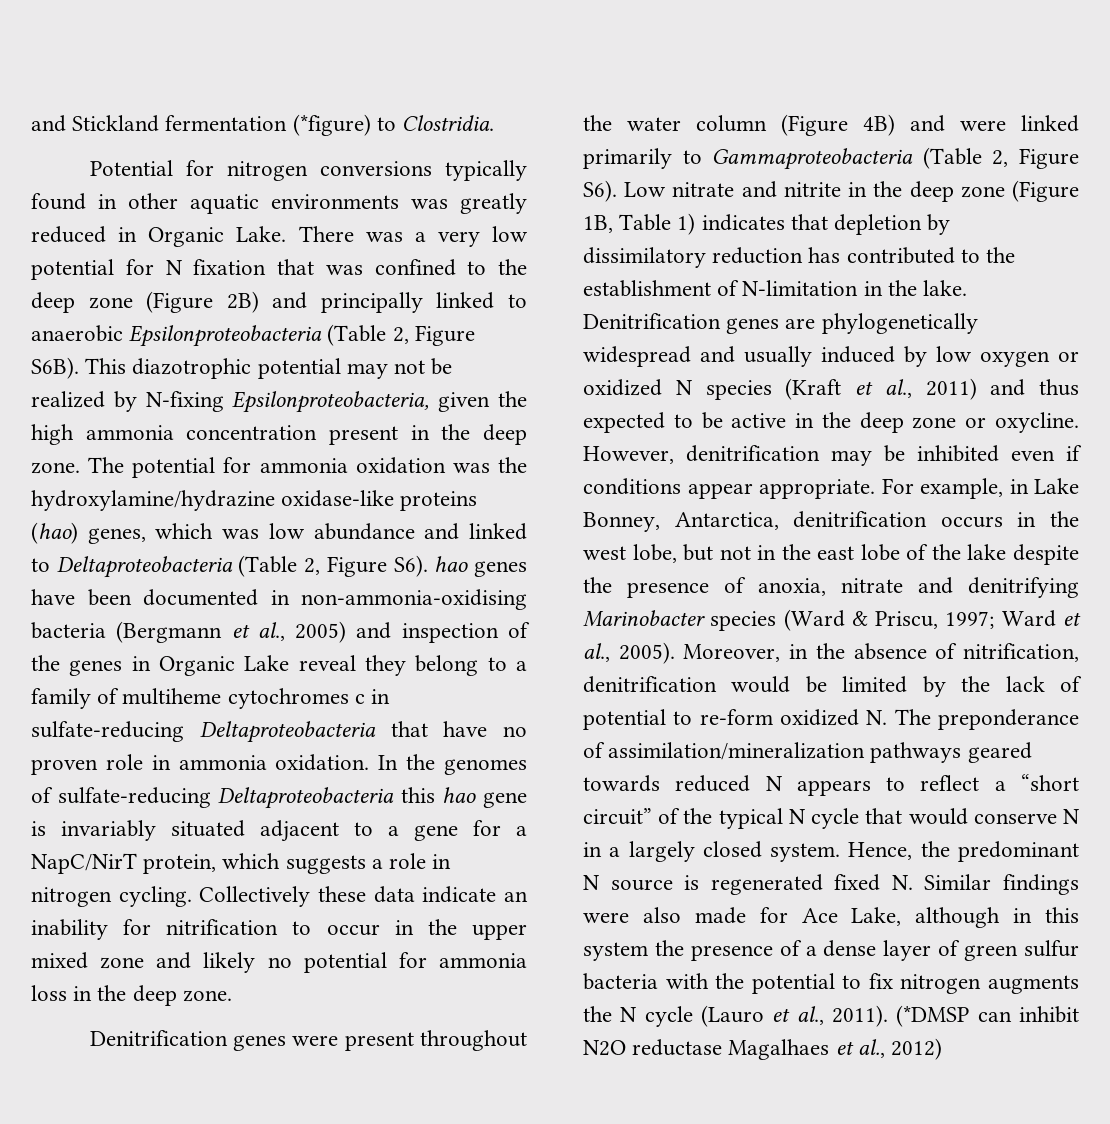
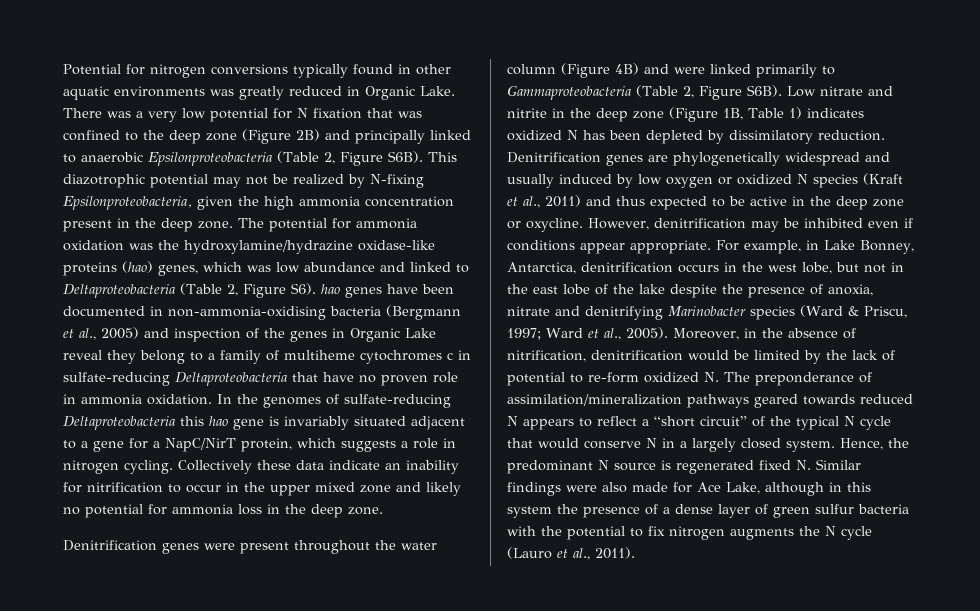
- and Stickland fermentation (*figure) to Clostridia.
- Denitrification genes were present throughout the water column (Figure 4B) and were linked primarily to Gammaproteobacteria (Table 2, Figure S6). Low nitrate and nitrite in the deep zone (Figure 1B, Table 1) indicates that depletion by dissimilatory reduction has contributed to the establishment of N-limitation in the lake.
+ Denitrification genes were present throughout the water column (Figure 4B) and were linked primarily to Gammaproteobacteria (Table 2, Figure S6B). Low nitrate and nitrite in the deep zone (Figure 1B, Table 1) indicates oxidized N has been depleted by dissimilatory reduction.
- (*DMSP can inhibit N2O reductase Magalhaes et al., 2012)

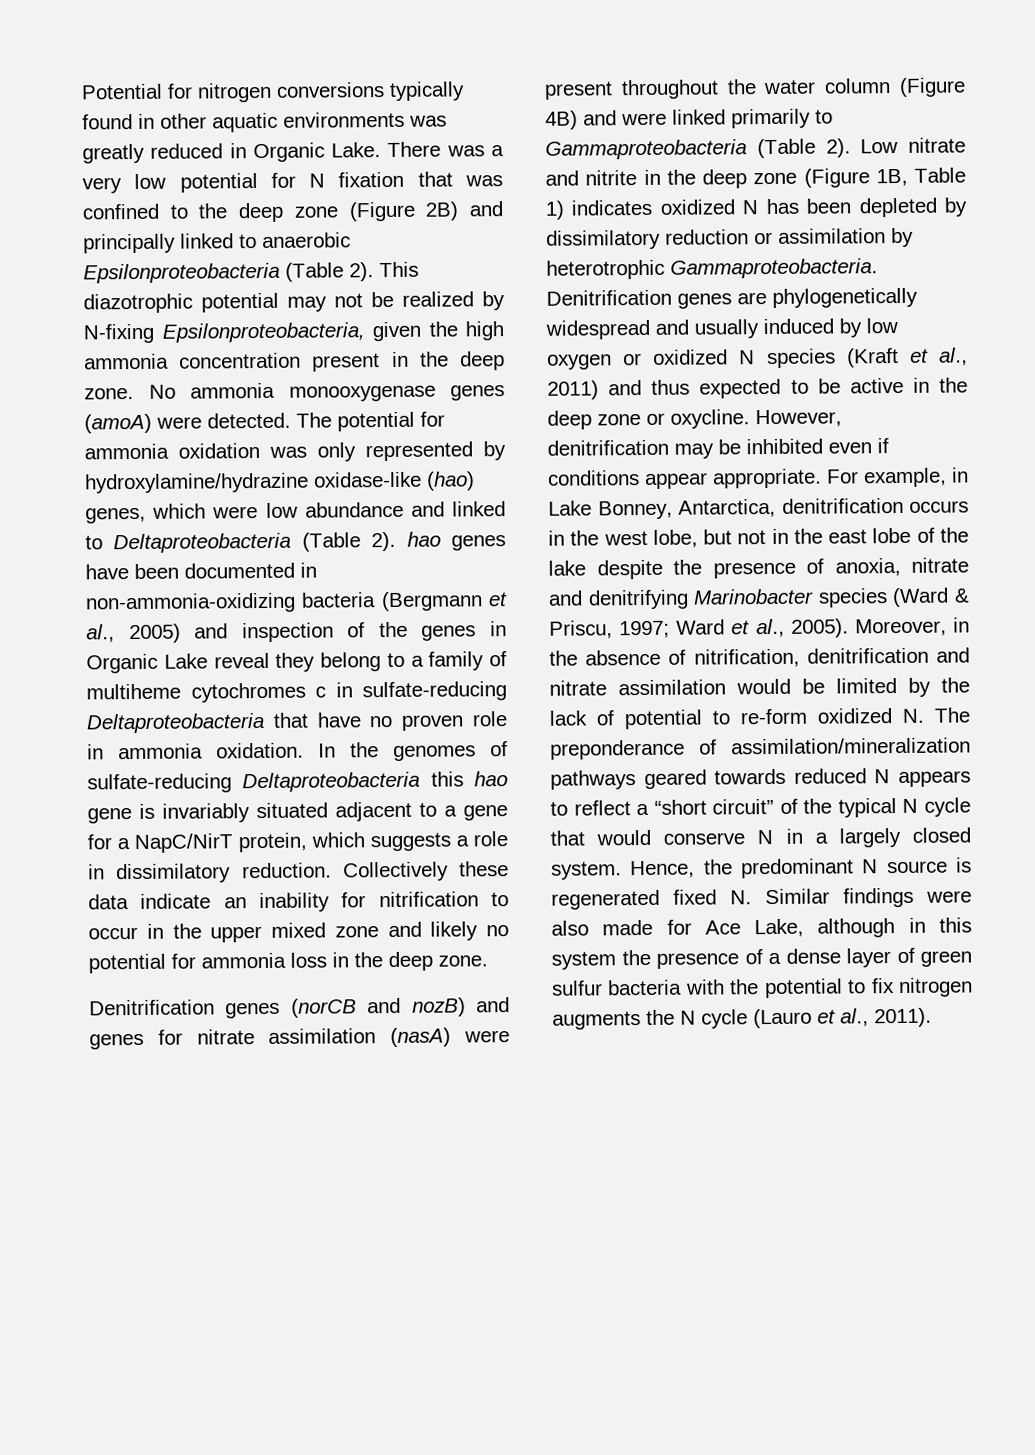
- There was a very low potential for N fixation that was confined to the deep zone (Figure 2B) and principally linked to anaerobic Epsilonproteobacteria (Table 2, Figure S6B).
+ There was a very low potential for N fixation that was confined to the deep zone (Figure 2B) and principally linked to anaerobic Epsilonproteobacteria (Table 2).
+ No ammonia monooxygenase genes (amoA) were detected.
- The potential for ammonia oxidation was the hydroxylamine/hydrazine oxidase-like proteins (hao) genes, which was low abundance and linked to Deltaproteobacteria (Table 2, Figure S6). hao genes have been documented in non-ammonia-oxidising bacteria (Bergmann et al., 2005) and inspection of the genes in Organic Lake reveal they belong to a family of multiheme cytochromes c in sulfate-reducing Deltaproteobacteria that have no proven role in ammonia oxidation.
+ The potential for ammonia oxidation was only represented by hydroxylamine/hydrazine oxidase-like (hao) genes, which were low abundance and linked to Deltaproteobacteria (Table 2). hao genes have been documented in non-ammonia-oxidizing bacteria (Bergmann et al., 2005) and inspection of the genes in Organic Lake reveal they belong to a family of multiheme cytochromes c in sulfate-reducing Deltaproteobacteria that have no proven role in ammonia oxidation.
- In the genomes of sulfate-reducing Deltaproteobacteria this hao gene is invariably situated adjacent to a gene for a NapC/NirT protein, which suggests a role in nitrogen cycling.
+ In the genomes of sulfate-reducing Deltaproteobacteria this hao gene is invariably situated adjacent to a gene for a NapC/NirT protein, which suggests a role in dissimilatory reduction.
- Denitrification genes were present throughout the water column (Figure 4B) and were linked primarily to Gammaproteobacteria (Table 2, Figure S6B).
+ Denitrification genes (norCB and nozB) and genes for nitrate assimilation (nasA) were present throughout the water column (Figure 4B) and were linked primarily to Gammaproteobacteria (Table 2).
- Low nitrate and nitrite in the deep zone (Figure 1B, Table 1) indicates oxidized N has been depleted by dissimilatory reduction.
+ Low nitrate and nitrite in the deep zone (Figure 1B, Table 1) indicates oxidized N has been depleted by dissimilatory reduction or assimilation by heterotrophic Gammaproteobacteria.
- Moreover, in the absence of nitrification, denitrification would be limited by the lack of potential to re-form oxidized N. The preponderance of assimilation/mineralization pathways geared towards reduced N appears to reflect a “short circuit” of the typical N cycle that would conserve N in a largely closed system.
+ Moreover, in the absence of nitrification, denitrification and nitrate assimilation would be limited by the lack of potential to re-form oxidized N. The preponderance of assimilation/mineralization pathways geared towards reduced N appears to reflect a “short circuit” of the typical N cycle that would conserve N in a largely closed system.

